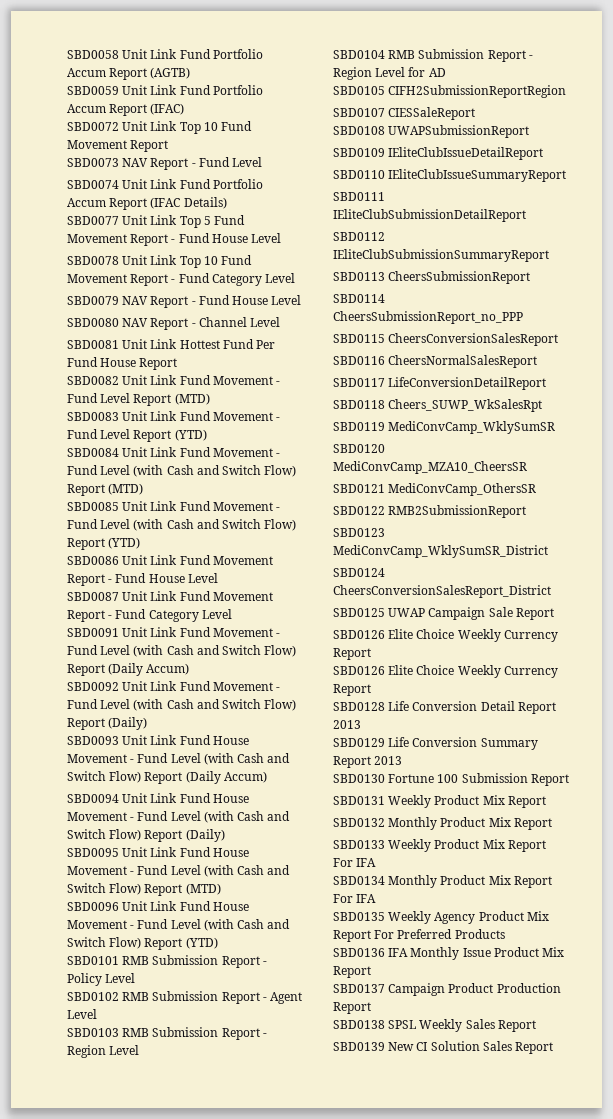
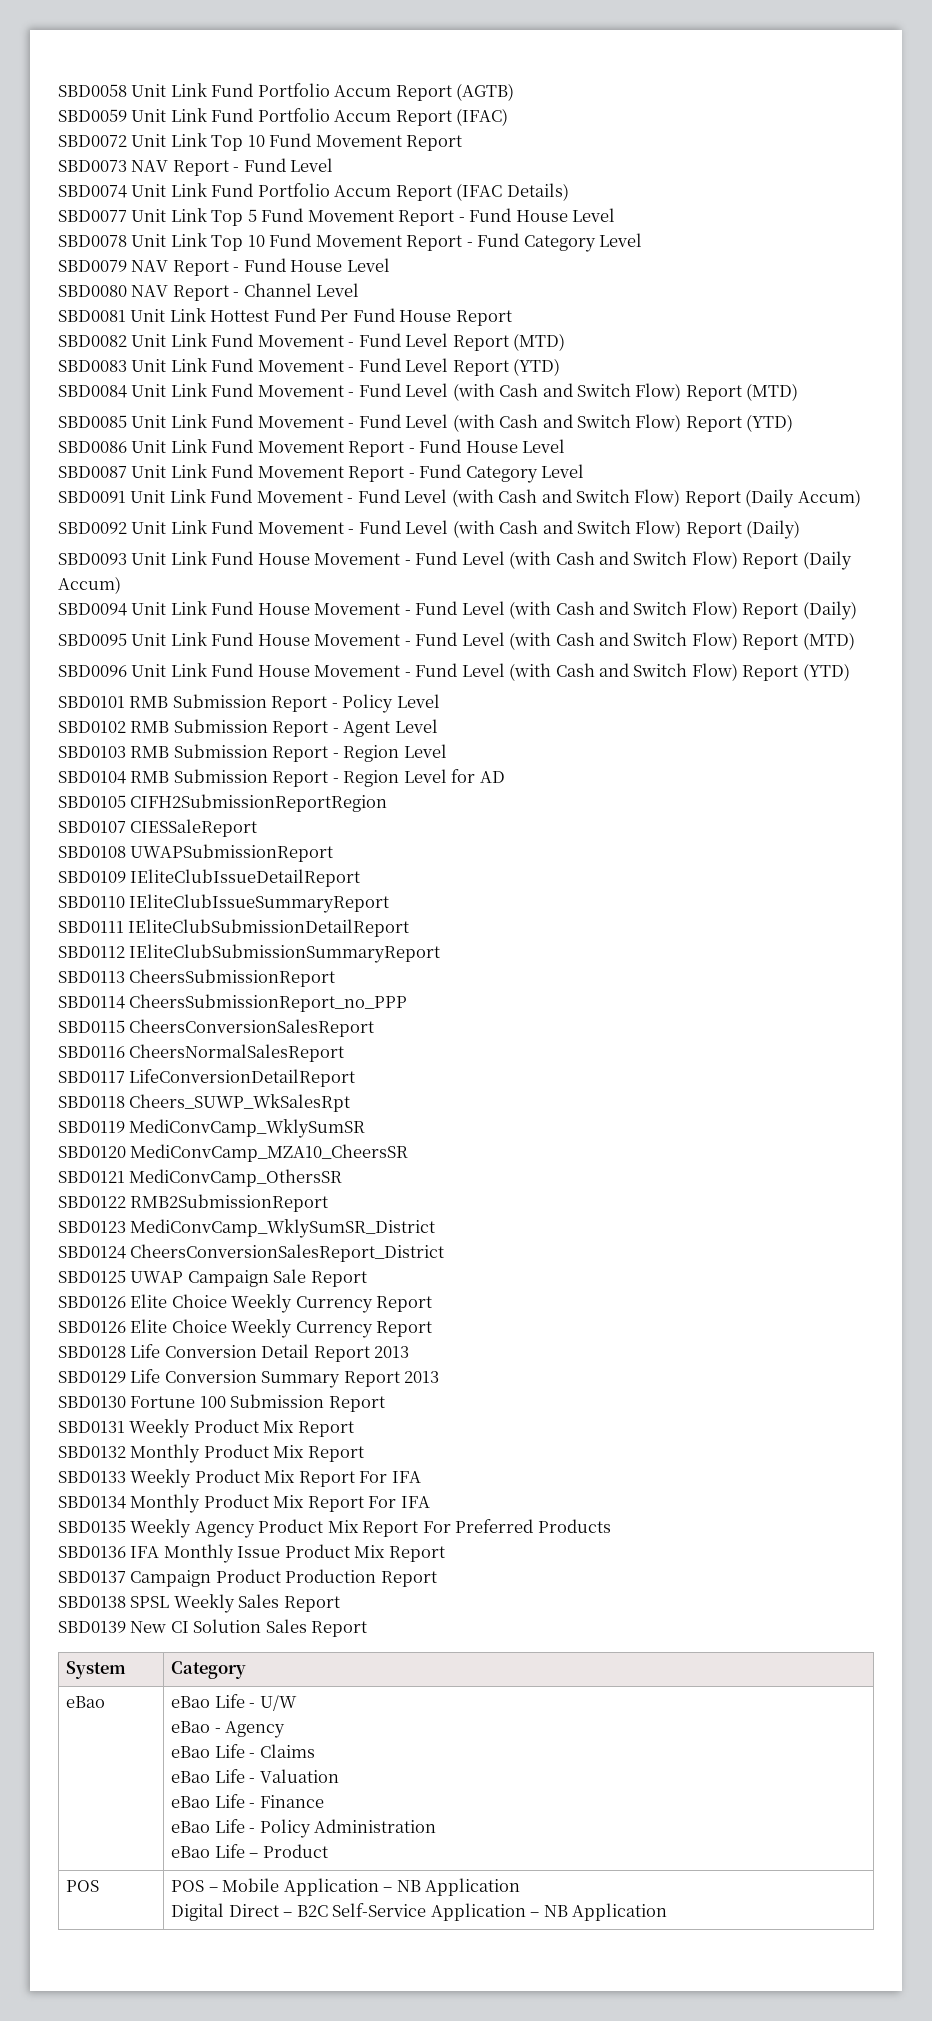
+ System | Category
+ eBao | eBao Life - U/W
+ eBao - Agency
+ eBao Life - Claims
+ eBao Life - Valuation
+ eBao Life - Finance
+ eBao Life - Policy Administration
+ eBao Life – Product
+ POS | POS – Mobile Application – NB Application
+ Digital Direct – B2C Self-Service Application – NB Application

